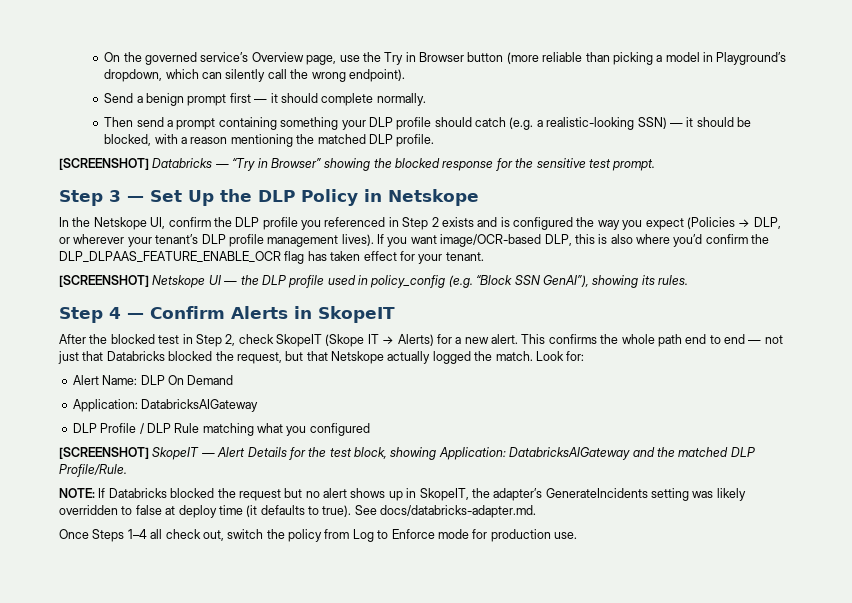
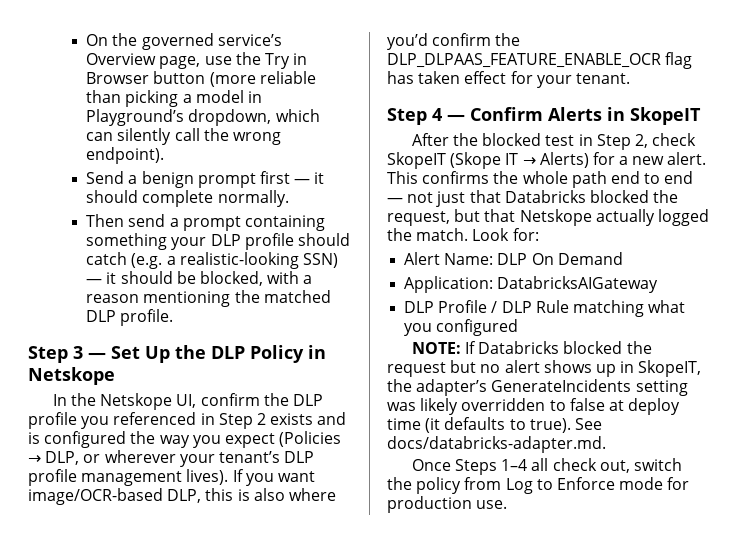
- [SCREENSHOT] Databricks — “Try in Browser” showing the blocked response for the sensitive test prompt.
- [SCREENSHOT] Netskope UI — the DLP profile used in policy_config (e.g. “Block SSN GenAI”), showing its rules.
- [SCREENSHOT] SkopeIT — Alert Details for the test block, showing Application: DatabricksAIGateway and the matched DLP Profile/Rule.

